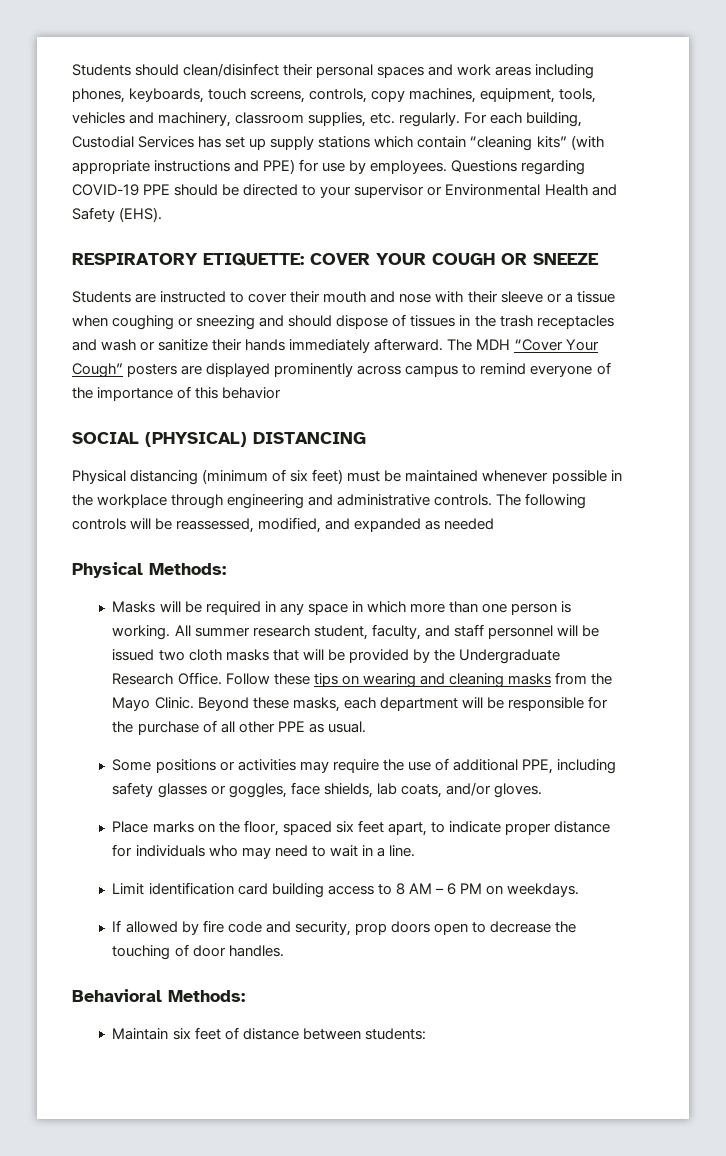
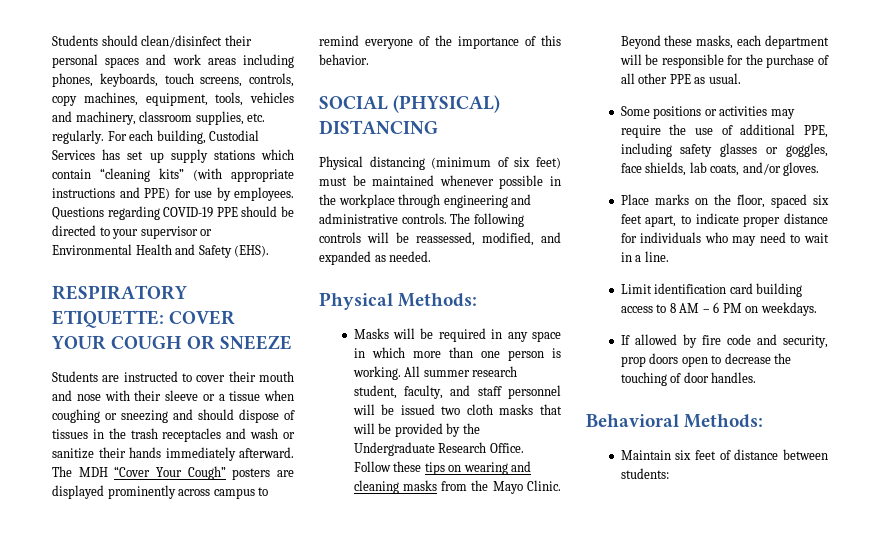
- The MDH “Cover Your Cough” posters are displayed prominently across campus to remind everyone of the importance of this behavior
+ The MDH “Cover Your Cough” posters are displayed prominently across campus to remind everyone of the importance of this behavior.
- The following controls will be reassessed, modified, and expanded as needed
+ The following controls will be reassessed, modified, and expanded as needed.

